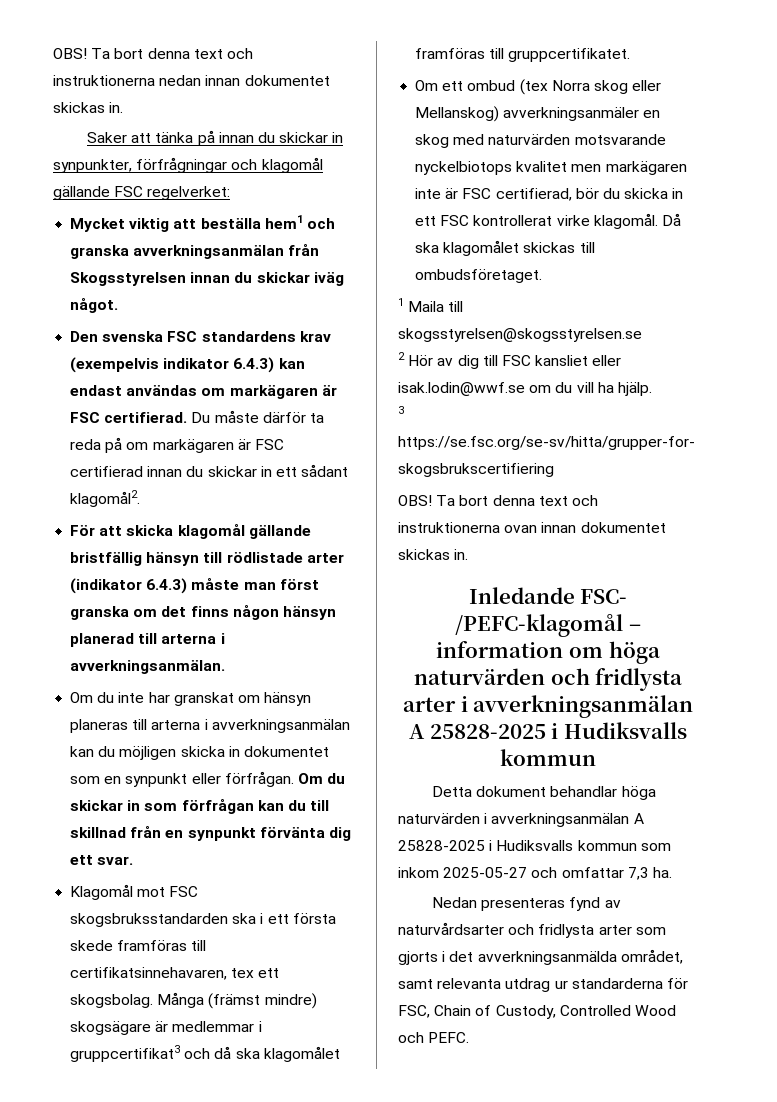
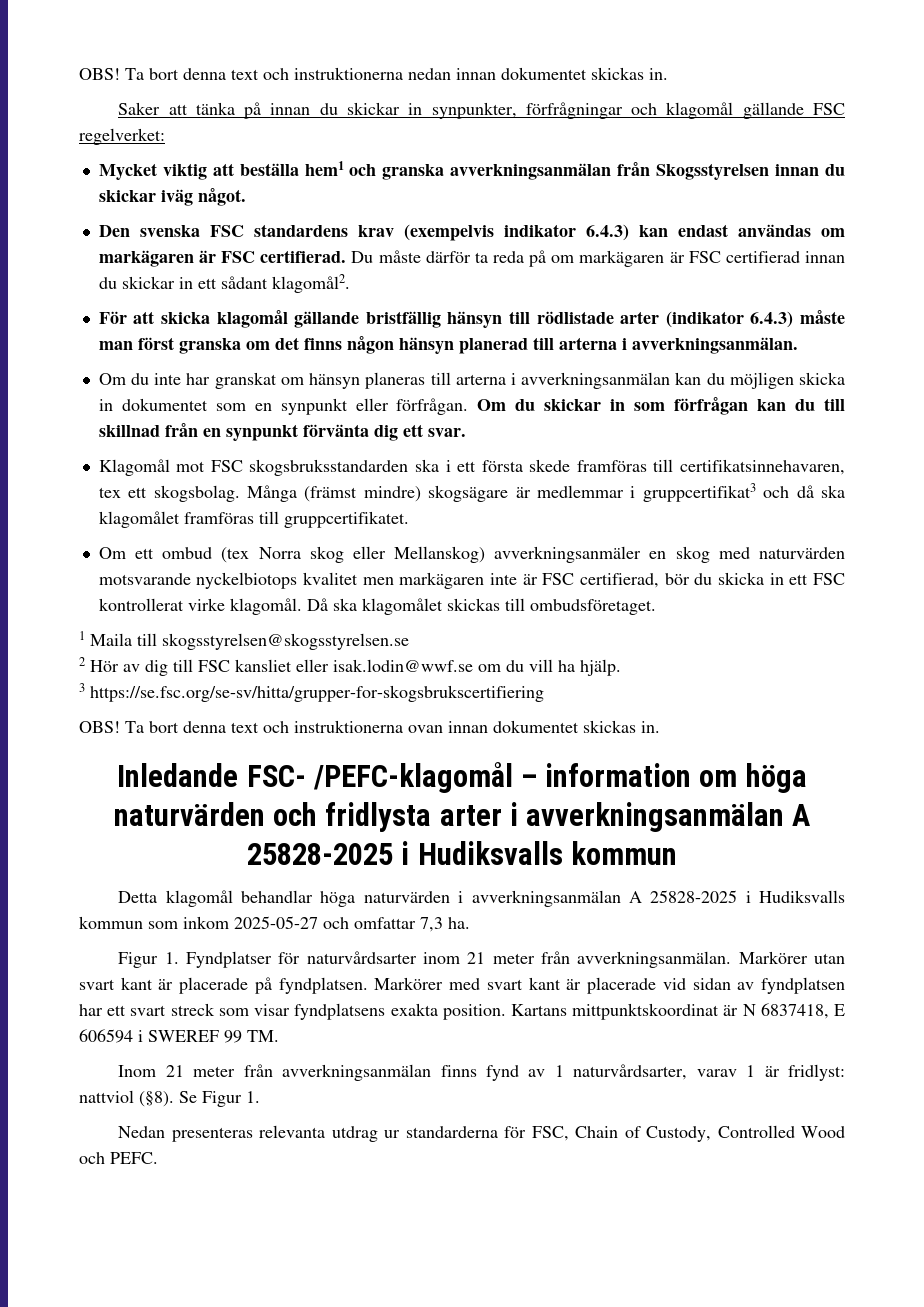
- Detta dokument behandlar höga naturvärden i avverkningsanmälan A 25828-2025 i Hudiksvalls kommun som inkom 2025-05-27 och omfattar 7,3 ha.
+ Detta klagomål behandlar höga naturvärden i avverkningsanmälan A 25828-2025 i Hudiksvalls kommun som inkom 2025-05-27 och omfattar 7,3 ha.
- Nedan presenteras fynd av naturvårdsarter och fridlysta arter som gjorts i det avverkningsanmälda området, samt relevanta utdrag ur standarderna för FSC, Chain of Custody, Controlled Wood och PEFC.
+ Figur 1. Fyndplatser för naturvårdsarter inom 21 meter från avverkningsanmälan. Markörer utan svart kant är placerade på fyndplatsen. Markörer med svart kant är placerade vid sidan av fyndplatsen har ett svart streck som visar fyndplatsens exakta position. Kartans mittpunktskoordinat är N 6837418, E 606594 i SWEREF 99 TM.
+ Inom 21 meter från avverkningsanmälan finns fynd av 1 naturvårdsarter, varav 1 är fridlyst: nattviol (§8). Se Figur 1.
+ Nedan presenteras relevanta utdrag ur standarderna för FSC, Chain of Custody, Controlled Wood och PEFC.

